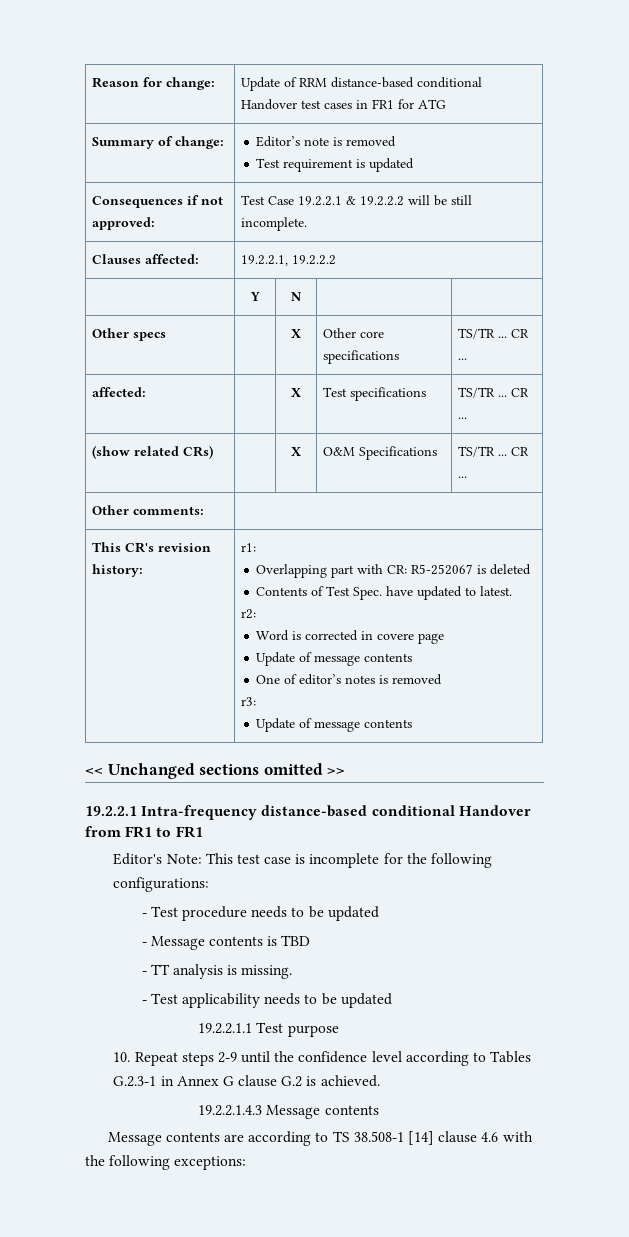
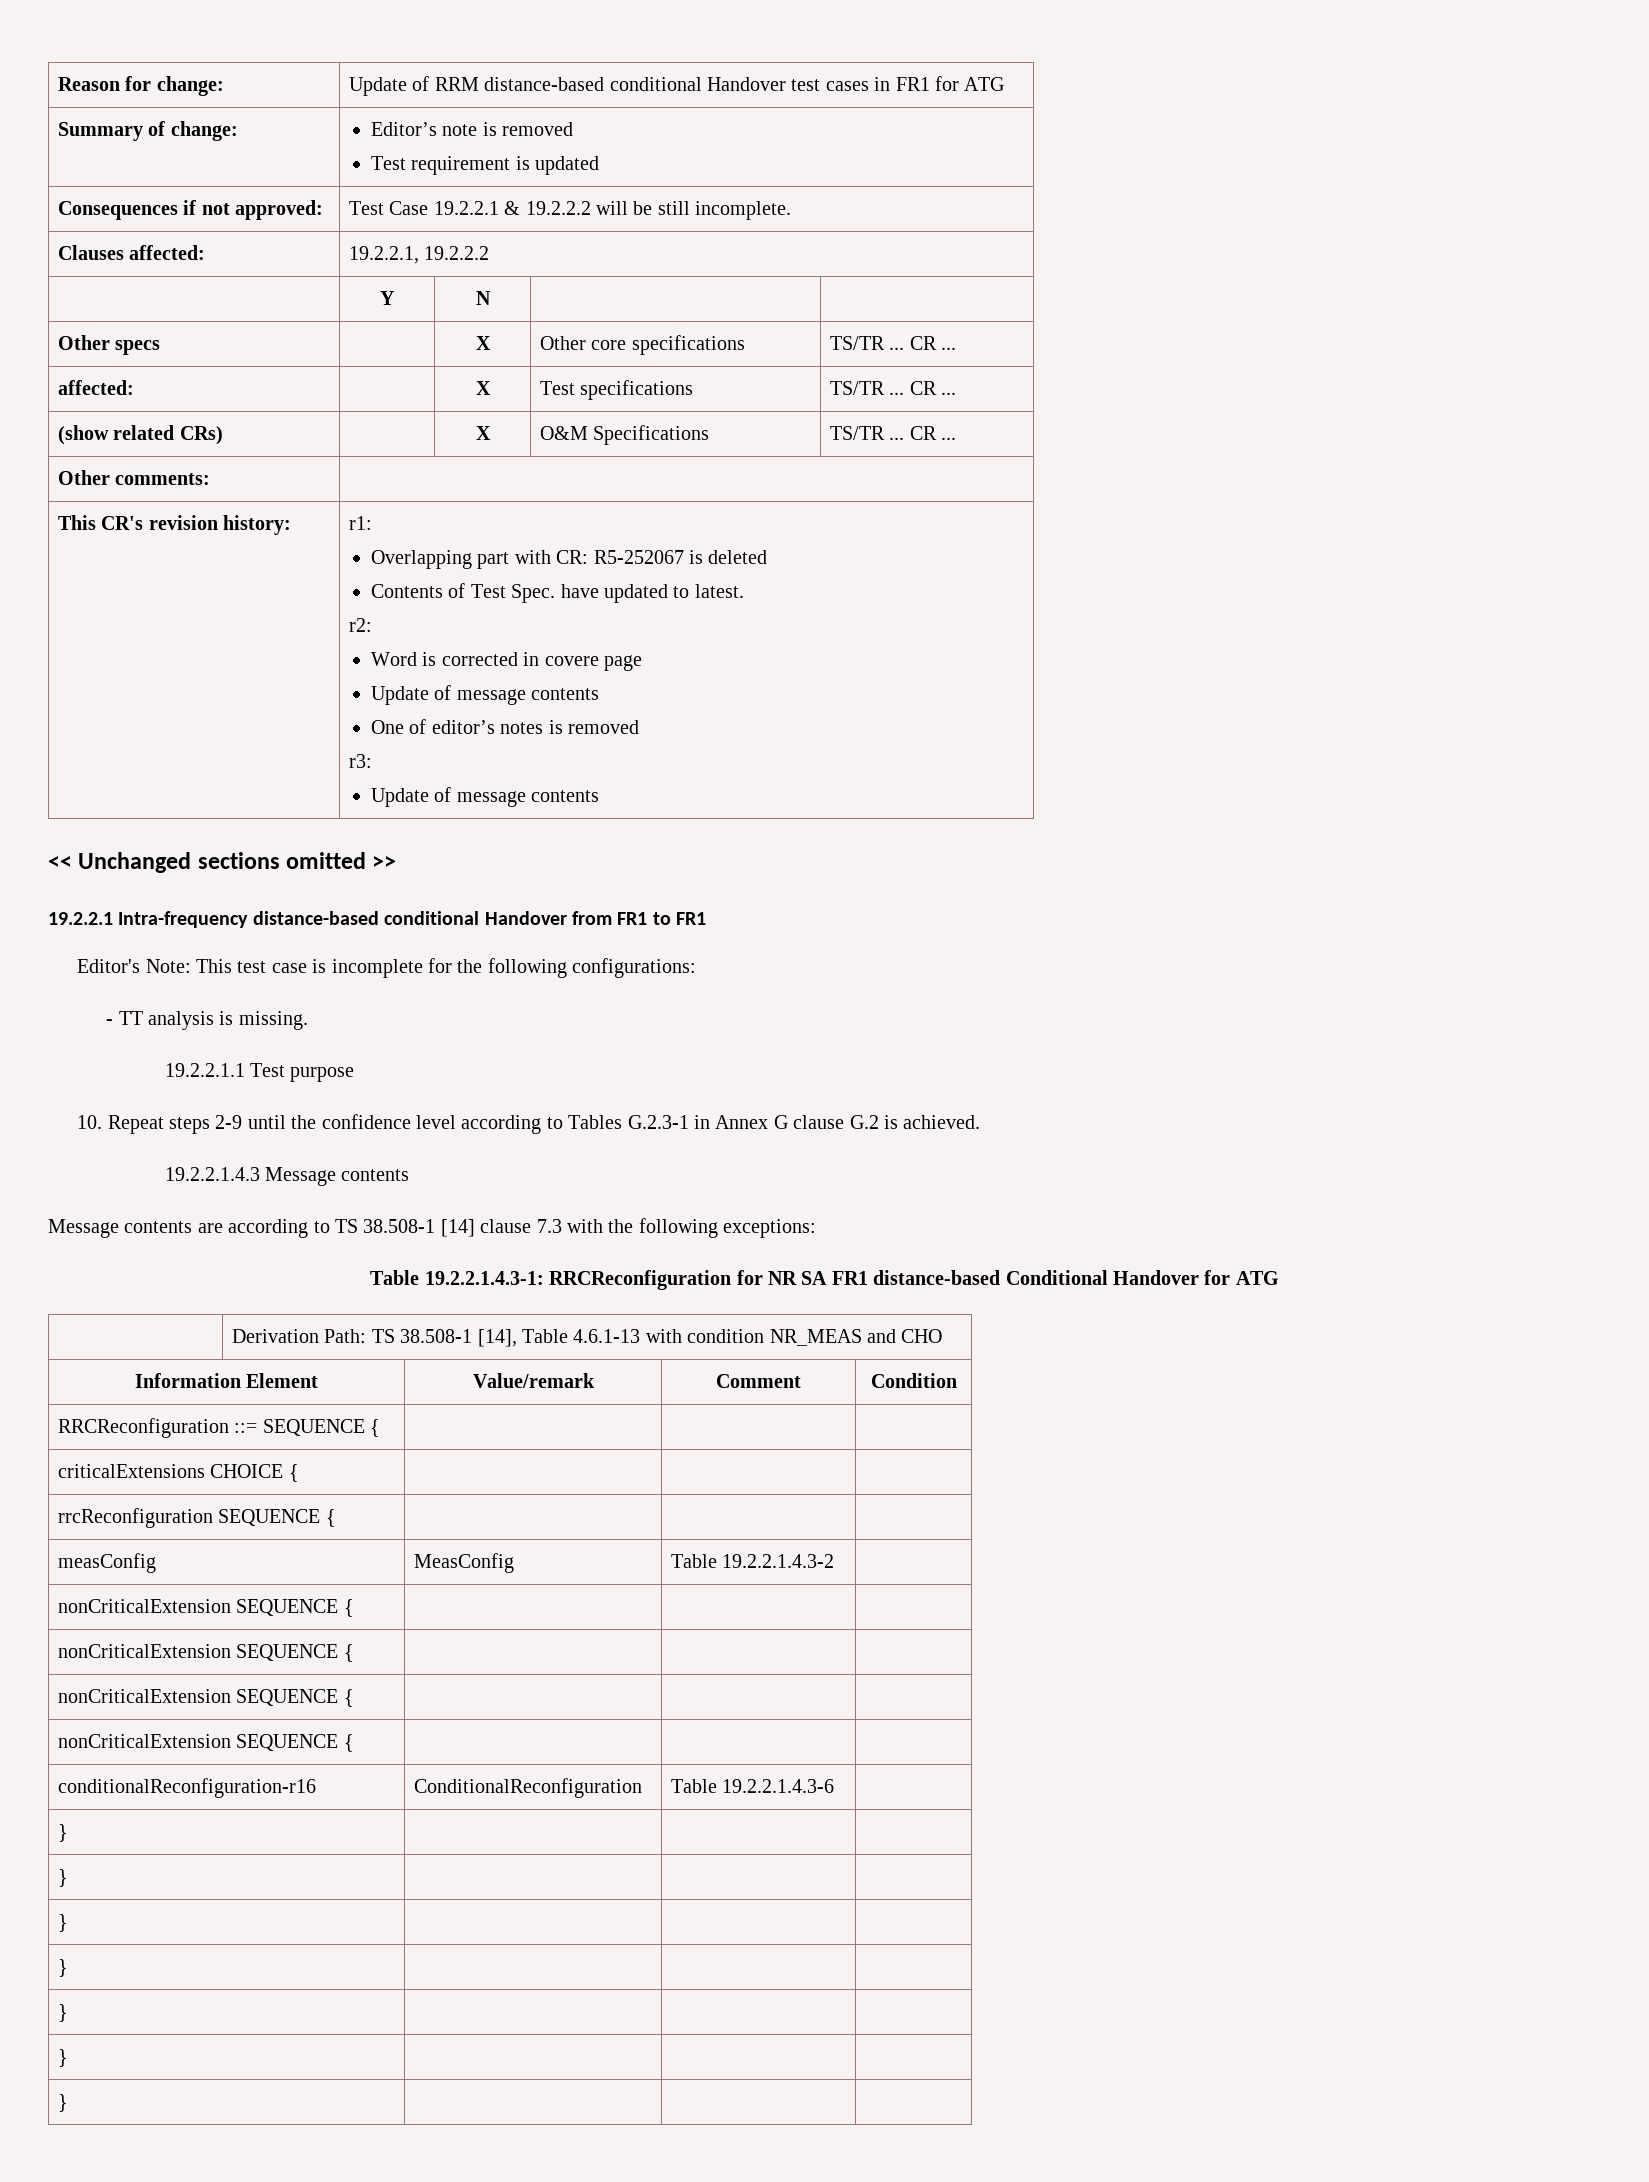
- - Test procedure needs to be updated
- - Message contents is TBD
- - Test applicability needs to be updated
- Message contents are according to TS 38.508-1 [14] clause 4.6 with the following exceptions:
+ Message contents are according to TS 38.508-1 [14] clause 7.3 with the following exceptions:
+ Table 19.2.2.1.4.3-1: RRCReconfiguration for NR SA FR1 distance-based Conditional Handover for ATG
+ | Derivation Path: TS 38.508-1 [14], Table 4.6.1-13 with condition NR_MEAS and CHO
+ Information Element | Value/remark | Comment | Condition
+ RRCReconfiguration ::= SEQUENCE { | | |
+ criticalExtensions CHOICE { | | |
+ rrcReconfiguration SEQUENCE { | | |
+ measConfig | MeasConfig | Table 19.2.2.1.4.3-2 |
+ nonCriticalExtension SEQUENCE { | | |
+ nonCriticalExtension SEQUENCE { | | |
+ nonCriticalExtension SEQUENCE { | | |
+ nonCriticalExtension SEQUENCE { | | |
+ conditionalReconfiguration-r16 | ConditionalReconfiguration | Table 19.2.2.1.4.3-6 |
+ } | | |
+ } | | |
+ } | | |
+ } | | |
+ } | | |
+ } | | |
+ } | | |

